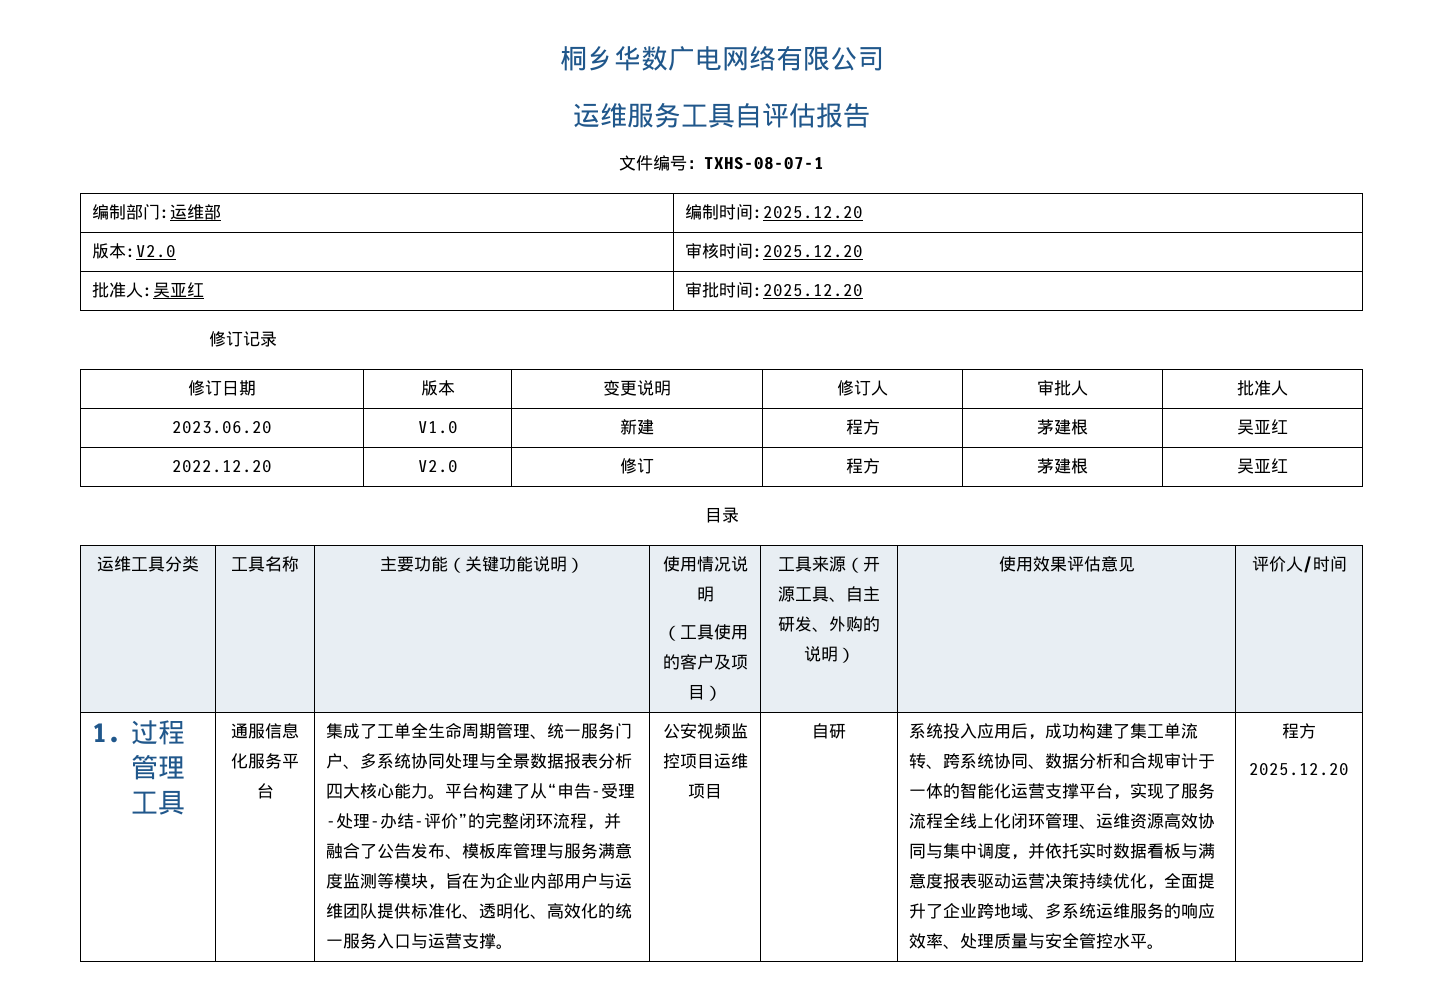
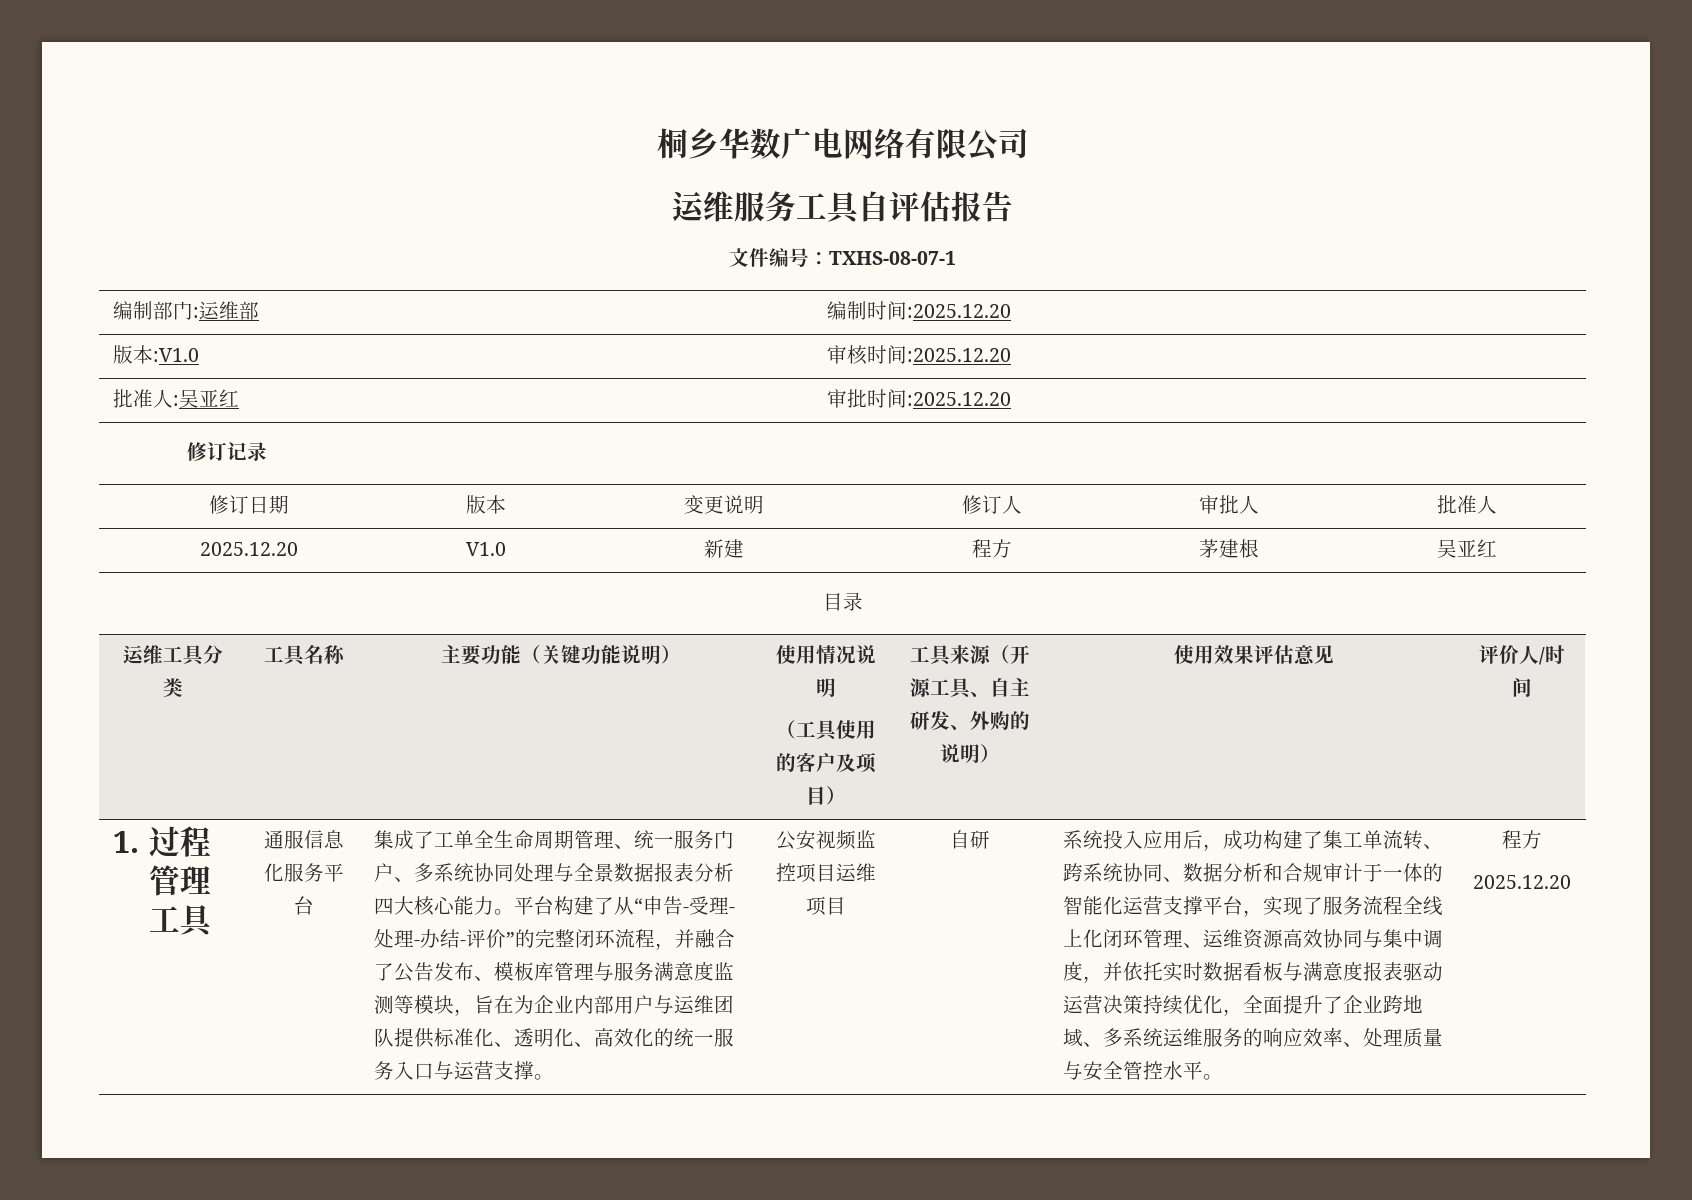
- 版本:V2.0 | 审核时间:2025.12.20
+ 版本:V1.0 | 审核时间:2025.12.20
- 2023.06.20 | V1.0 | 新建 | 程方 | 茅建根 | 吴亚红
+ 2025.12.20 | V1.0 | 新建 | 程方 | 茅建根 | 吴亚红
- 2022.12.20 | V2.0 | 修订 | 程方 | 茅建根 | 吴亚红

